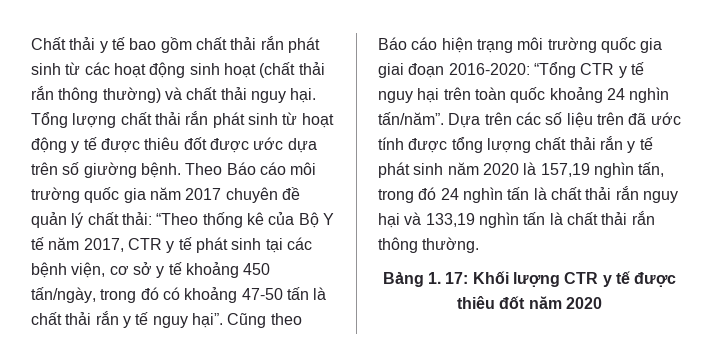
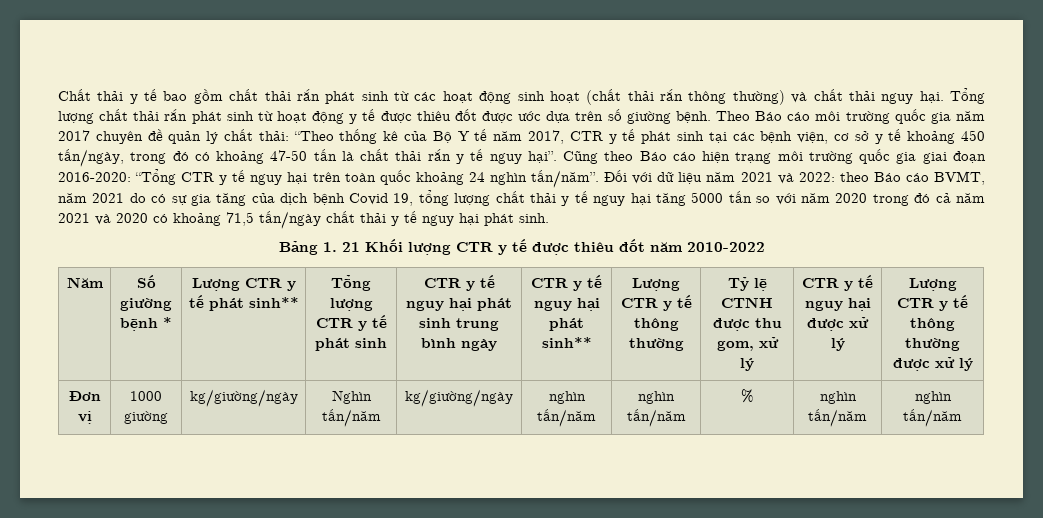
- Dựa trên các số liệu trên đã ước tính được tổng lượng chất thải rắn y tế phát sinh năm 2020 là 157,19 nghìn tấn, trong đó 24 nghìn tấn là chất thải rắn nguy hại và 133,19 nghìn tấn là chất thải rắn thông thường.
+ Đối với dữ liệu năm 2021 và 2022: theo Báo cáo BVMT, năm 2021 do có sự gia tăng của dịch bệnh Covid 19, tổng lượng chất thải y tế nguy hại tăng 5000 tấn so với năm 2020 trong đó cả năm 2021 và 2020 có khoảng 71,5 tấn/ngày chất thải y tế nguy hại phát sinh.
- Bảng 1. 17: Khối lượng CTR y tế được thiêu đốt năm 2020
+ Bảng 1. 21 Khối lượng CTR y tế được thiêu đốt năm 2010-2022
+ Năm | Số giường bệnh * | Lượng CTR y tế phát sinh** | Tổng lượng CTR y tế phát sinh | CTR y tế nguy hại phát sinh trung bình ngày | CTR y tế nguy hại phát sinh** | Lượng CTR y tế thông thường | Tỷ lệ CTNH được thu gom, xử lý | CTR y tế nguy hại được xử lý | Lượng CTR y tế thông thường được xử lý
+ Đơn vị | 1000 giường | kg/giường/ngày | Nghìn tấn/năm | kg/giường/ngày | nghìn tấn/năm | nghìn tấn/năm | % | nghìn tấn/năm | nghìn tấn/năm

